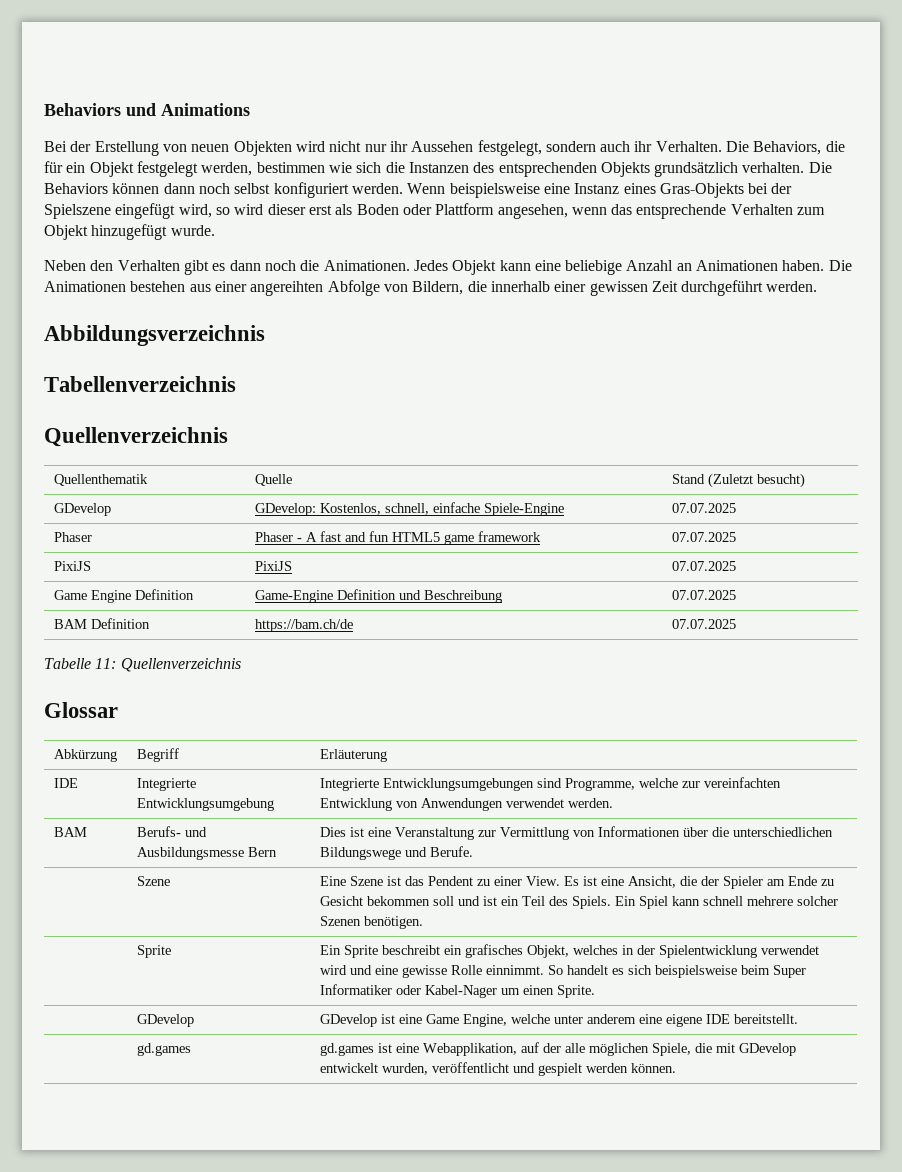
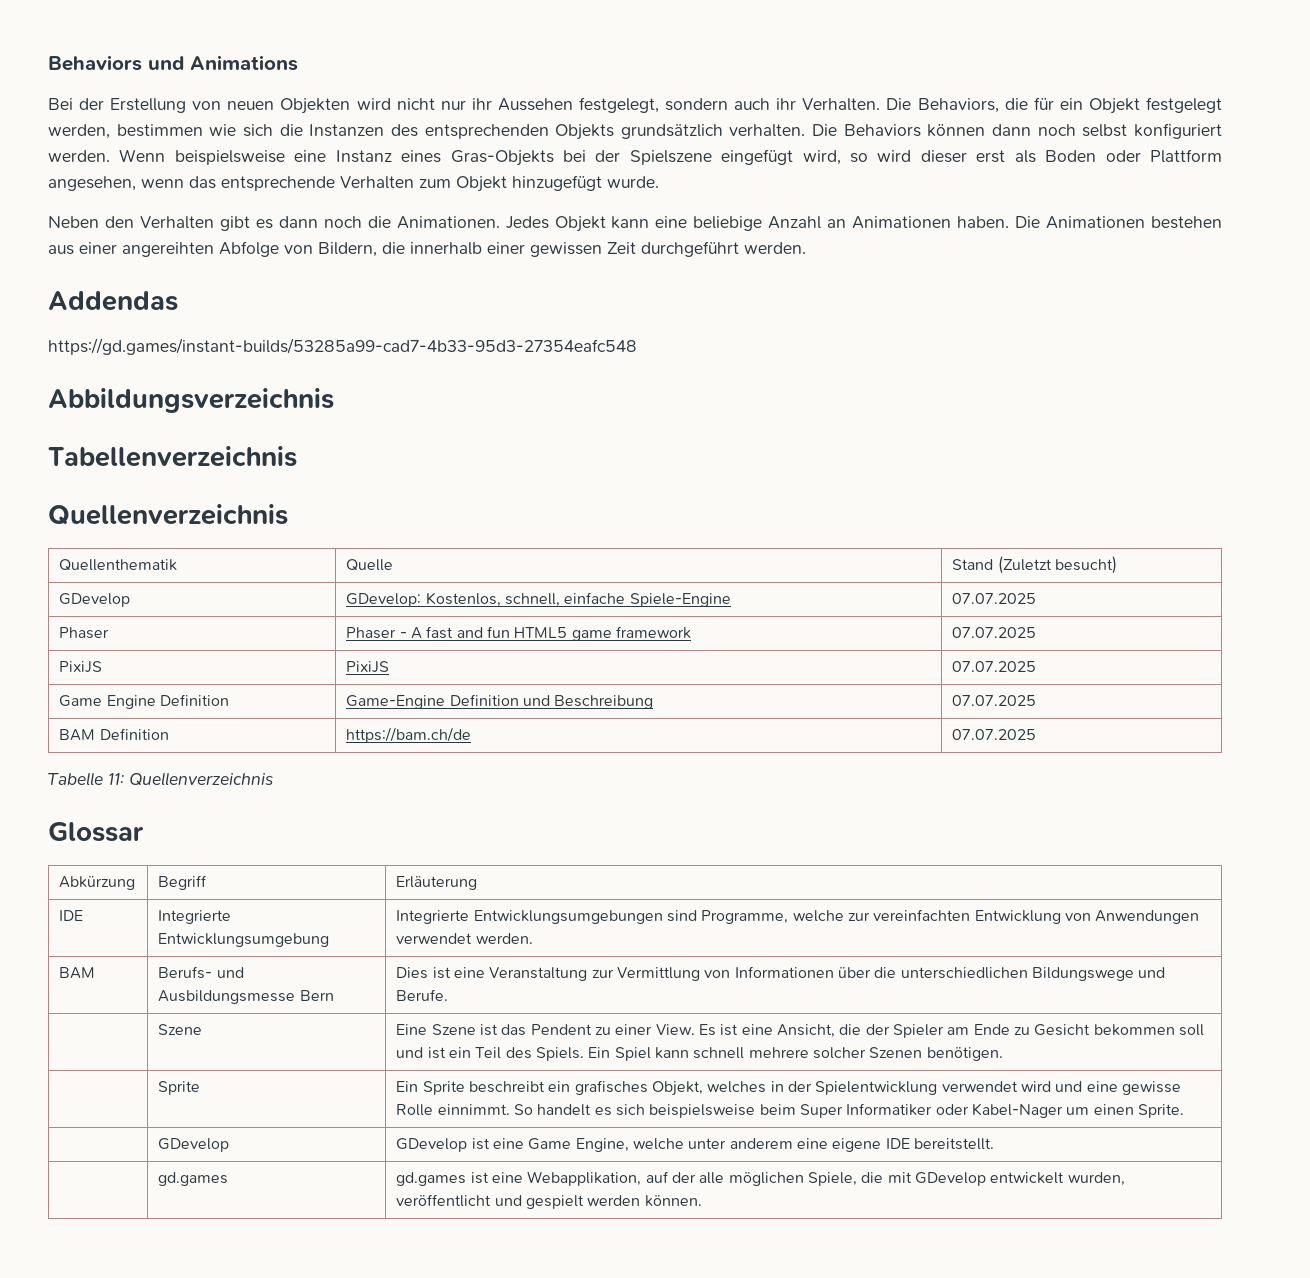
+ Addendas
+ https://gd.games/instant-builds/53285a99-cad7-4b33-95d3-27354eafc548

